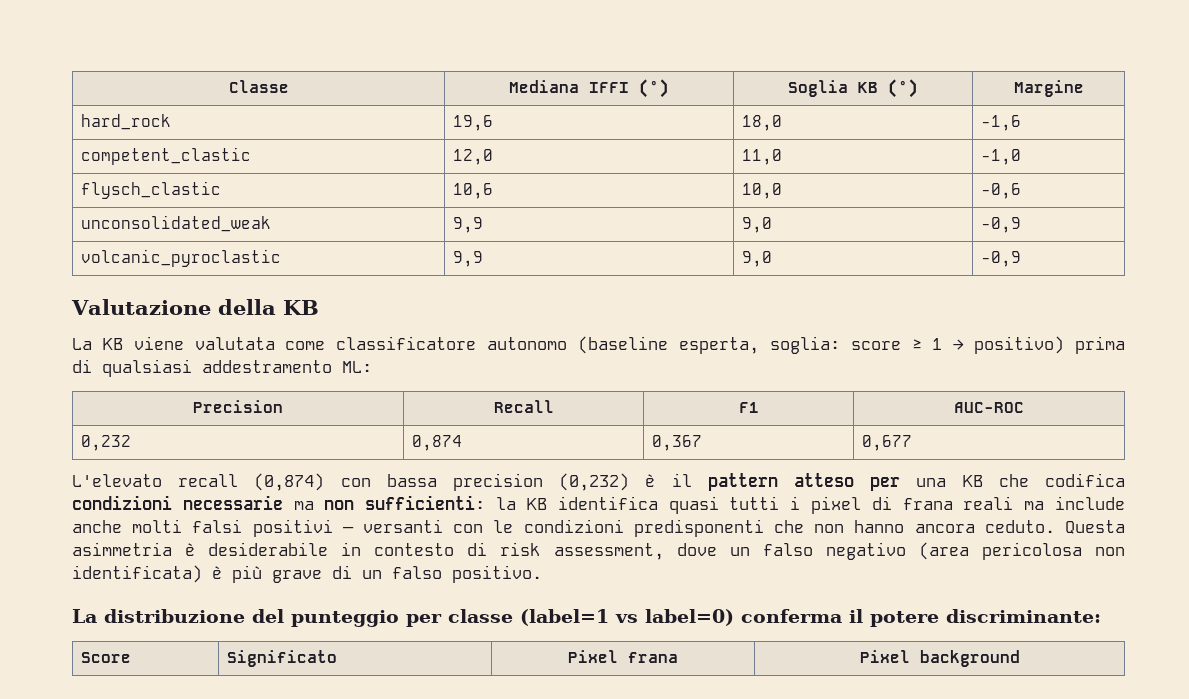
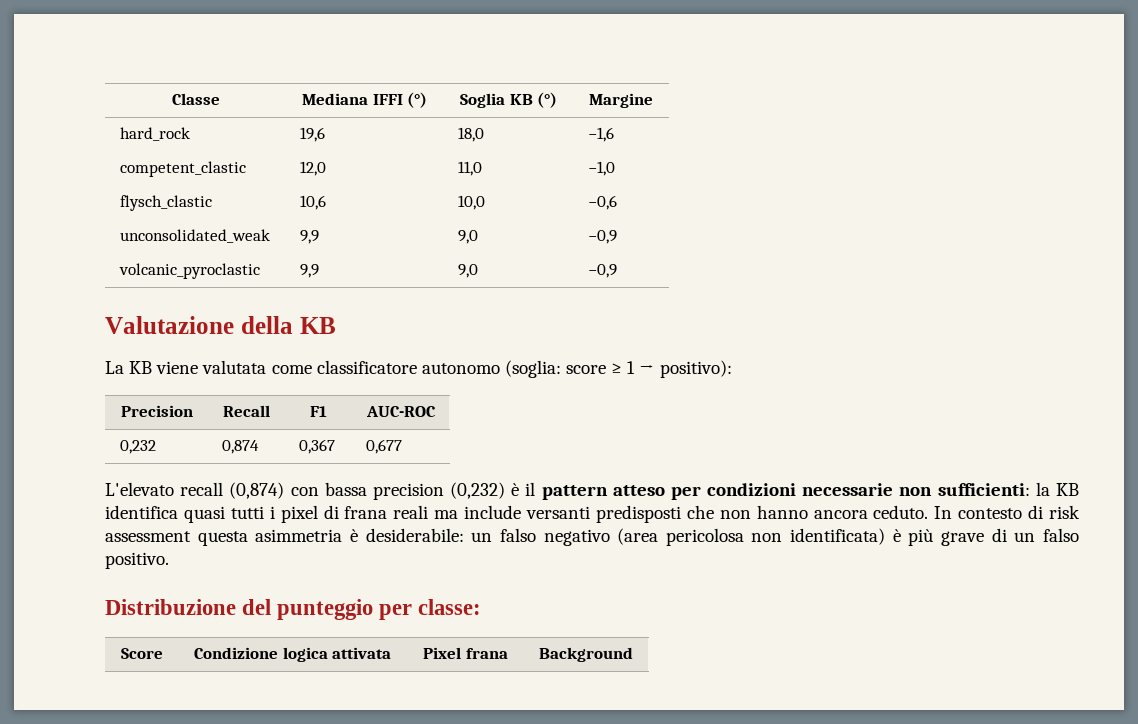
- La KB viene valutata come classificatore autonomo (baseline esperta, soglia: score ≥ 1 → positivo) prima di qualsiasi addestramento ML:
+ La KB viene valutata come classificatore autonomo (soglia: score ≥ 1 → positivo):
- L'elevato recall (0,874) con bassa precision (0,232) è il pattern atteso per una KB che codifica condizioni necessarie ma non sufficienti: la KB identifica quasi tutti i pixel di frana reali ma include anche molti falsi positivi — versanti con le condizioni predisponenti che non hanno ancora ceduto.
+ L'elevato recall (0,874) con bassa precision (0,232) è il pattern atteso per condizioni necessarie non sufficienti: la KB identifica quasi tutti i pixel di frana reali ma include versanti predisposti che non hanno ancora ceduto.
- Questa asimmetria è desiderabile in contesto di risk assessment, dove un falso negativo (area pericolosa non identificata) è più grave di un falso positivo.
+ In contesto di risk assessment questa asimmetria è desiderabile: un falso negativo (area pericolosa non identificata) è più grave di un falso positivo.
- La distribuzione del punteggio per classe (label=1 vs label=0) conferma il potere discriminante:
- Score | Significato | Pixel frana | Pixel background
+ Distribuzione del punteggio per classe:
+ Score | Condizione logica attivata | Pixel frana | Background

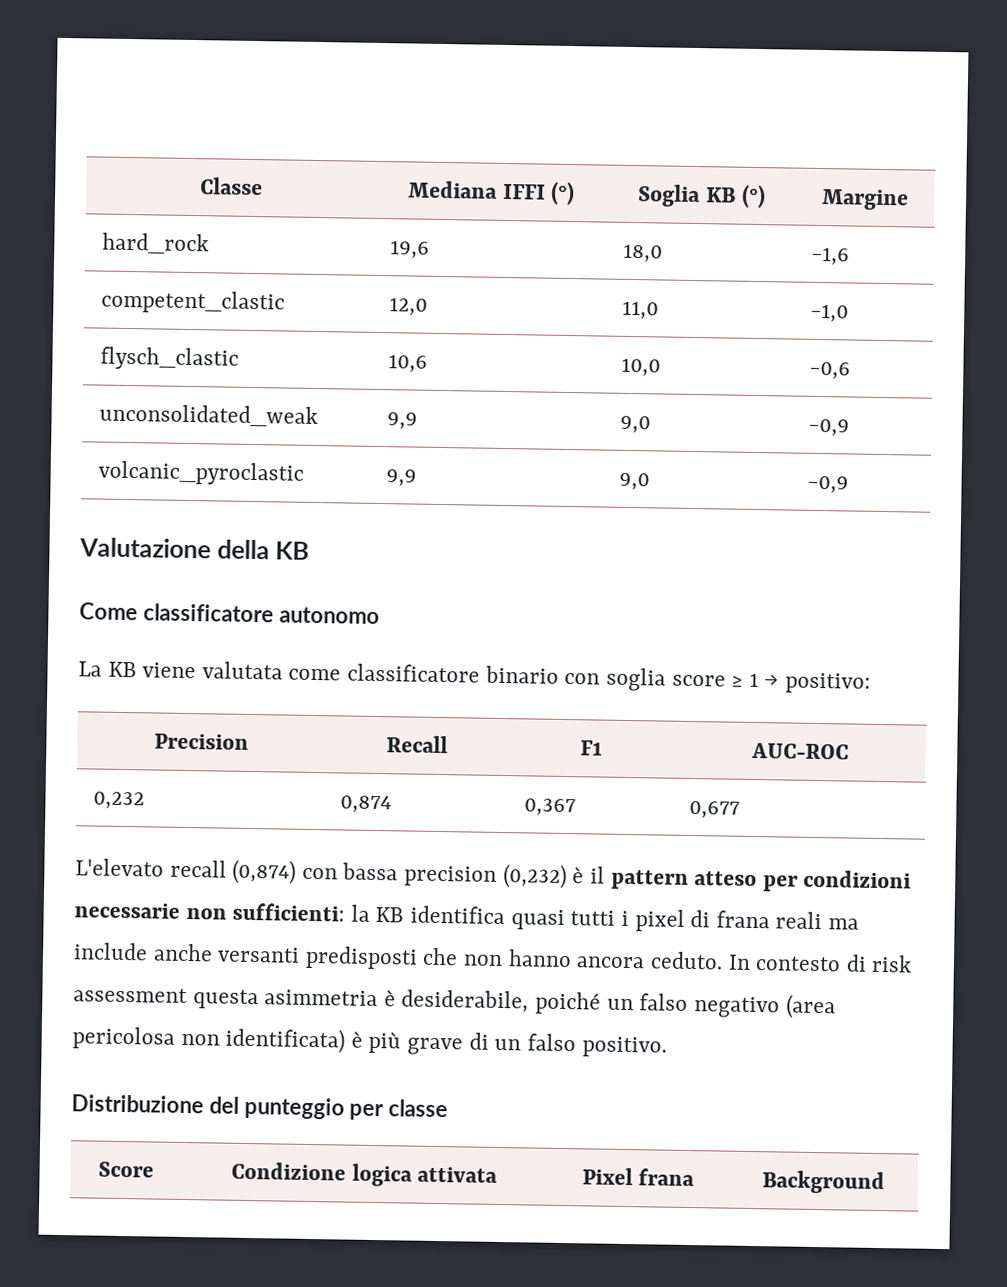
+ Come classificatore autonomo
- La KB viene valutata come classificatore autonomo (soglia: score ≥ 1 → positivo):
+ La KB viene valutata come classificatore binario con soglia score ≥ 1 → positivo:
- L'elevato recall (0,874) con bassa precision (0,232) è il pattern atteso per condizioni necessarie non sufficienti: la KB identifica quasi tutti i pixel di frana reali ma include versanti predisposti che non hanno ancora ceduto.
+ L'elevato recall (0,874) con bassa precision (0,232) è il pattern atteso per condizioni necessarie non sufficienti: la KB identifica quasi tutti i pixel di frana reali ma include anche versanti predisposti che non hanno ancora ceduto.
- In contesto di risk assessment questa asimmetria è desiderabile: un falso negativo (area pericolosa non identificata) è più grave di un falso positivo.
+ In contesto di risk assessment questa asimmetria è desiderabile, poiché un falso negativo (area pericolosa non identificata) è più grave di un falso positivo.
- Distribuzione del punteggio per classe:
+ Distribuzione del punteggio per classe

